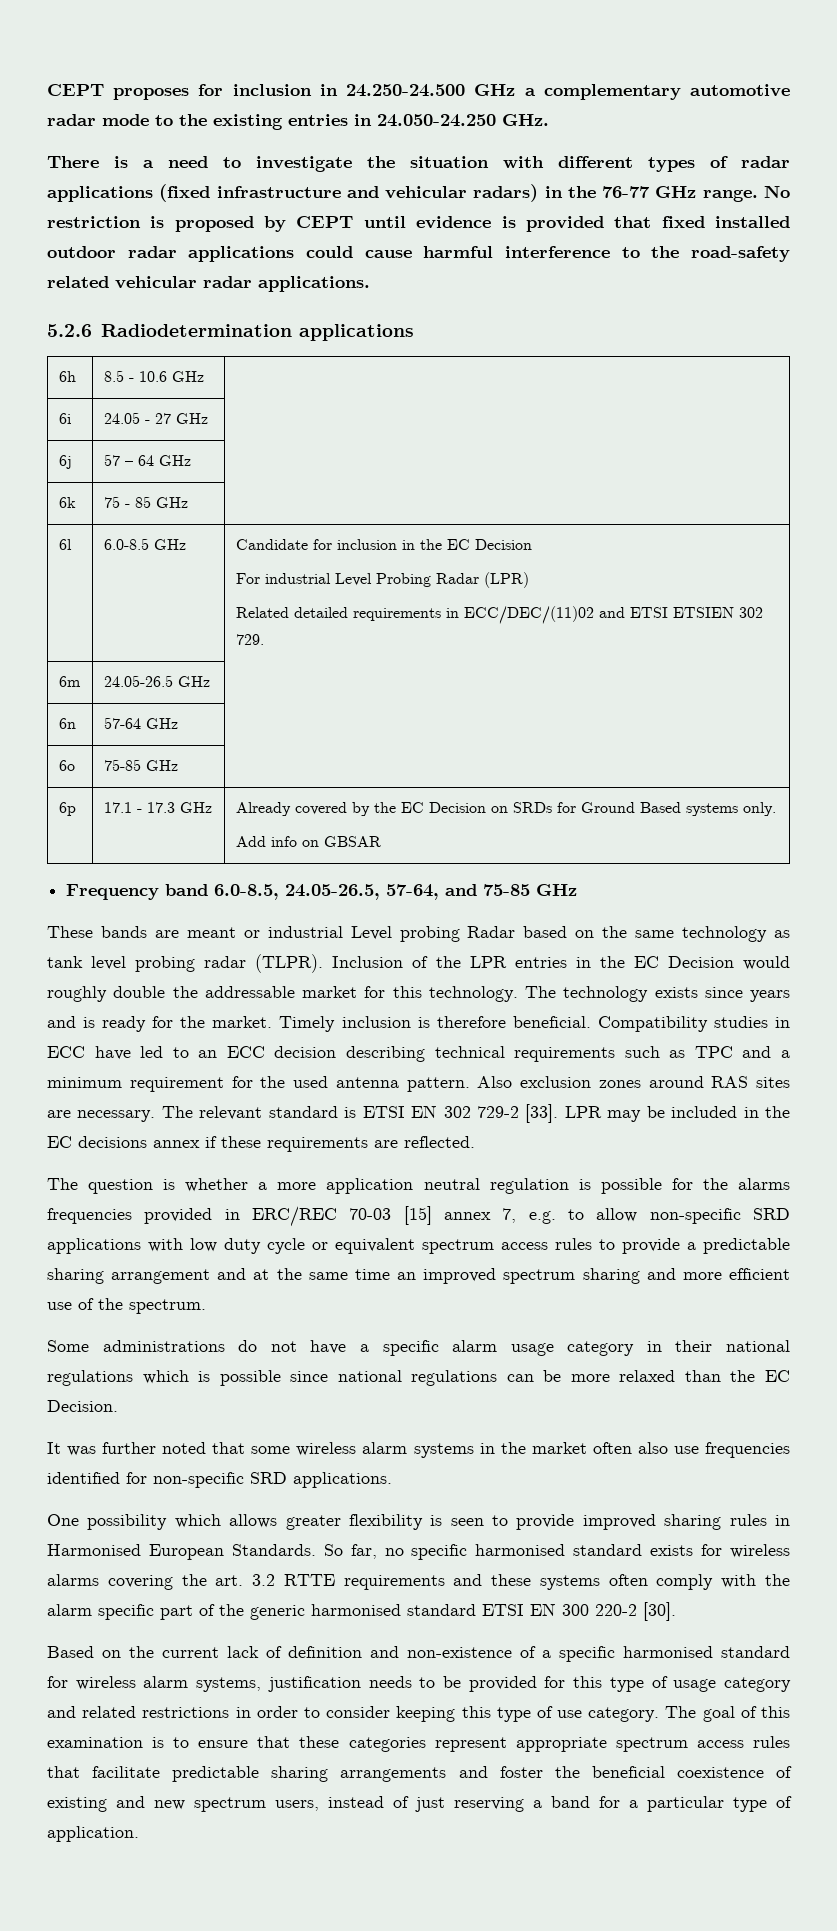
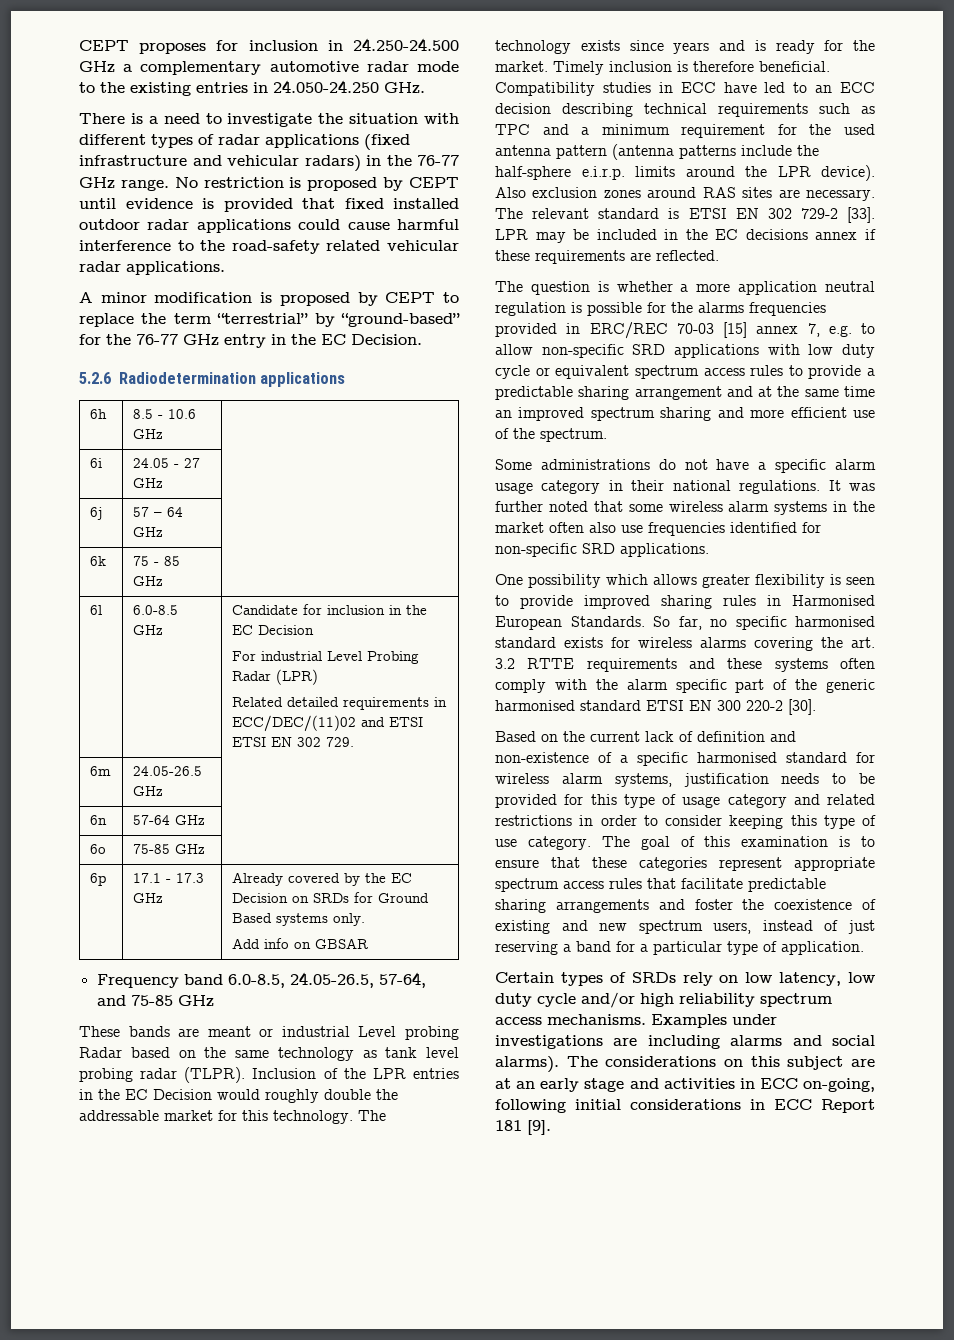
+ A minor modification is proposed by CEPT to replace the term “terrestrial” by “ground-based” for the 76-77 GHz entry in the EC Decision.
  6l | 6.0-8.5 GHz | Candidate for inclusion in the EC Decision
  For industrial Level Probing Radar (LPR)
- Related detailed requirements in ECC/DEC/(11)02 and ETSI ETSIEN 302 729.
+ Related detailed requirements in ECC/DEC/(11)02 and ETSI ETSI EN 302 729.
- Compatibility studies in ECC have led to an ECC decision describing technical requirements such as TPC and a minimum requirement for the used antenna pattern.
+ Compatibility studies in ECC have led to an ECC decision describing technical requirements such as TPC and a minimum requirement for the used antenna pattern (antenna patterns include the half-sphere e.i.r.p. limits around the LPR device).
- Some administrations do not have a specific alarm usage category in their national regulations which is possible since national regulations can be more relaxed than the EC Decision.
- It was further noted that some wireless alarm systems in the market often also use frequencies identified for non-specific SRD applications.
+ Some administrations do not have a specific alarm usage category in their national regulations. It was further noted that some wireless alarm systems in the market often also use frequencies identified for non-specific SRD applications.
- The goal of this examination is to ensure that these categories represent appropriate spectrum access rules that facilitate predictable sharing arrangements and foster the beneficial coexistence of existing and new spectrum users, instead of just reserving a band for a particular type of application.
+ The goal of this examination is to ensure that these categories represent appropriate spectrum access rules that facilitate predictable sharing arrangements and foster the coexistence of existing and new spectrum users, instead of just reserving a band for a particular type of application.
+ Certain types of SRDs rely on low latency, low duty cycle and/or high reliability spectrum access mechanisms. Examples under investigations are including alarms and social alarms). The considerations on this subject are at an early stage and activities in ECC on-going, following initial considerations in ECC Report 181 [9].

